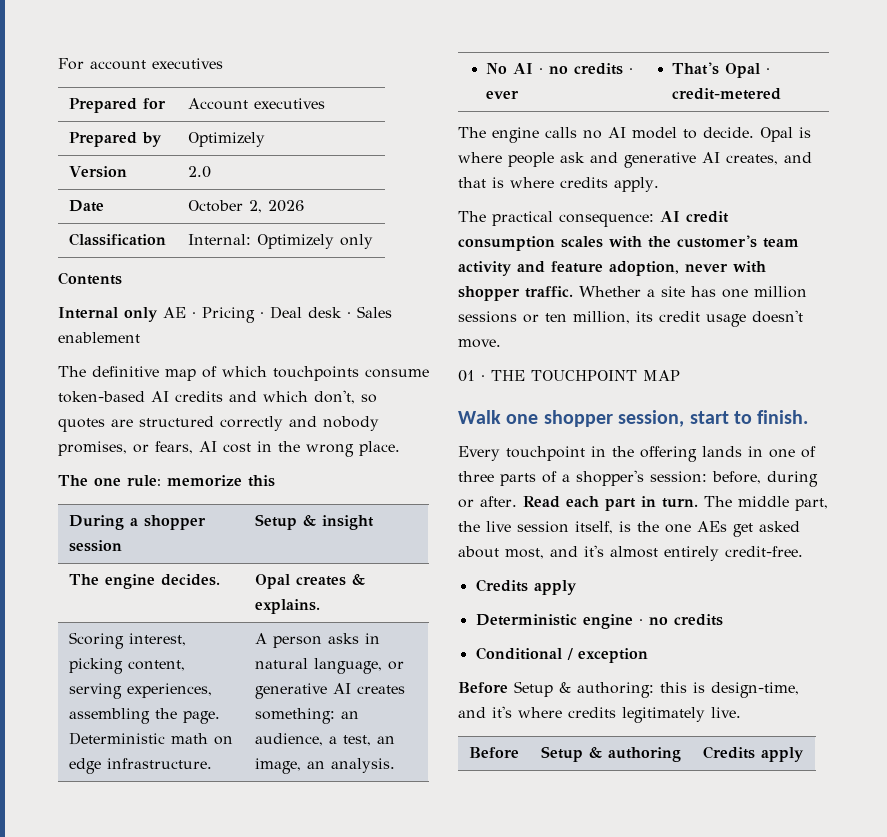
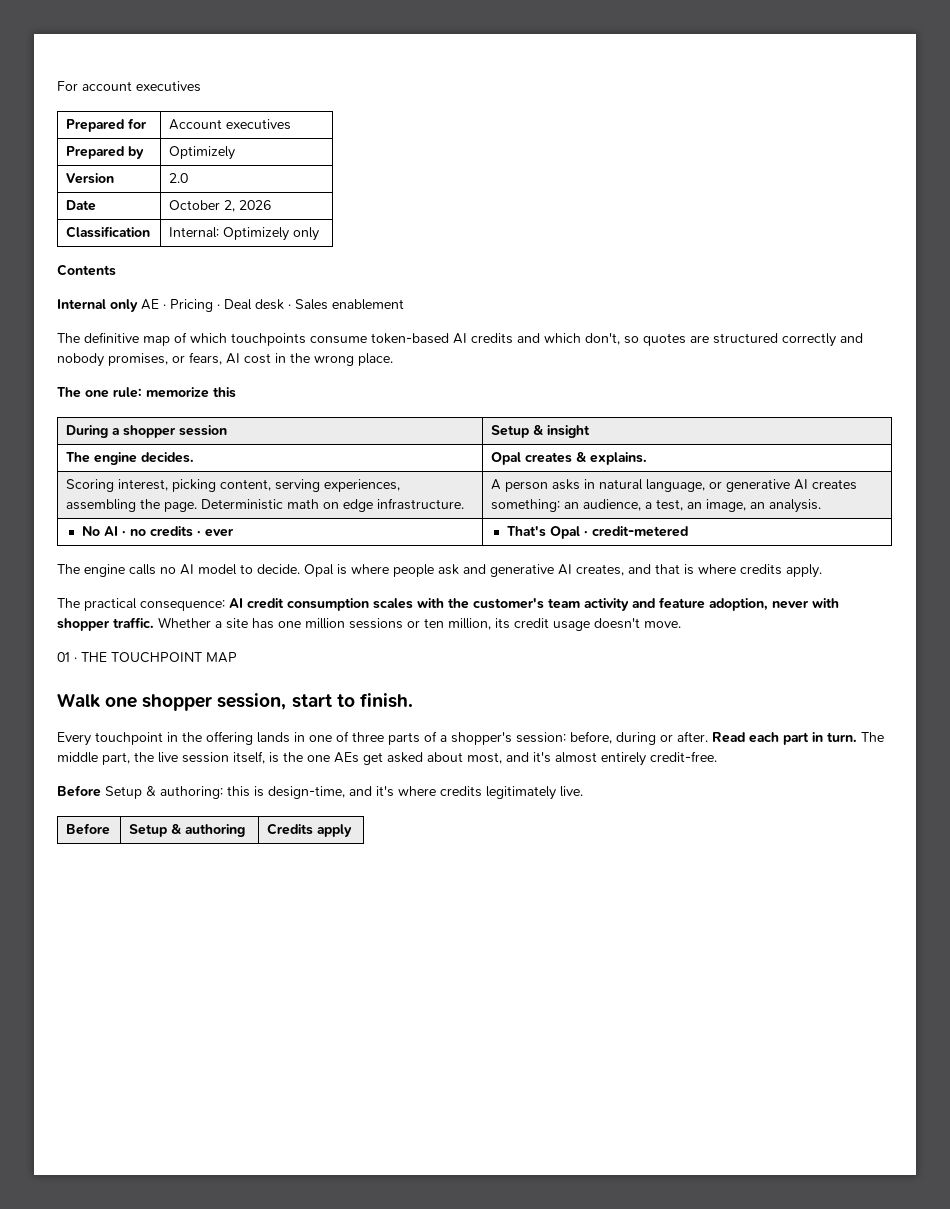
  The middle part, the live session itself, is the one AEs get asked about most, and it's almost entirely credit-free.
- Credits apply
- Deterministic engine · no credits
- Conditional / exception

